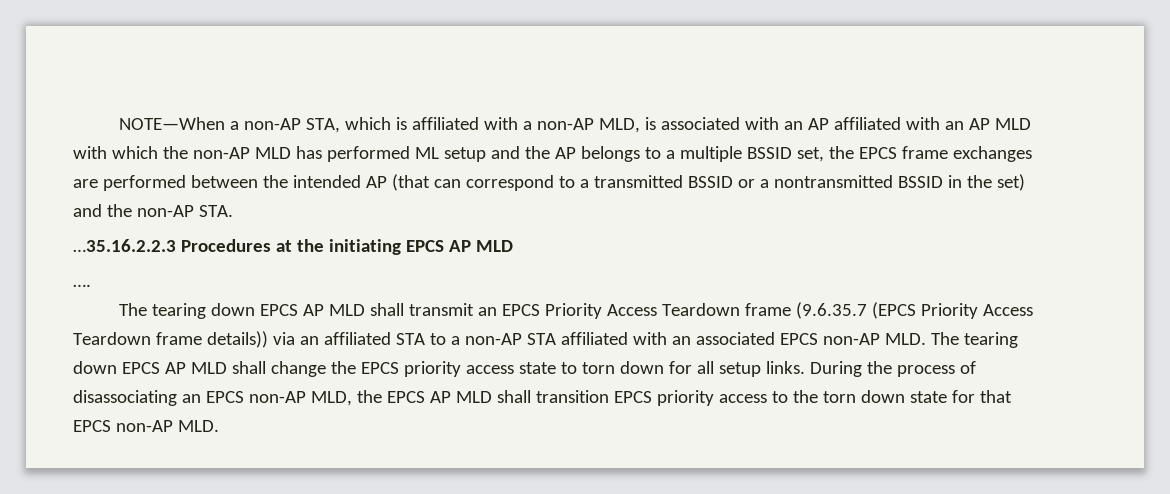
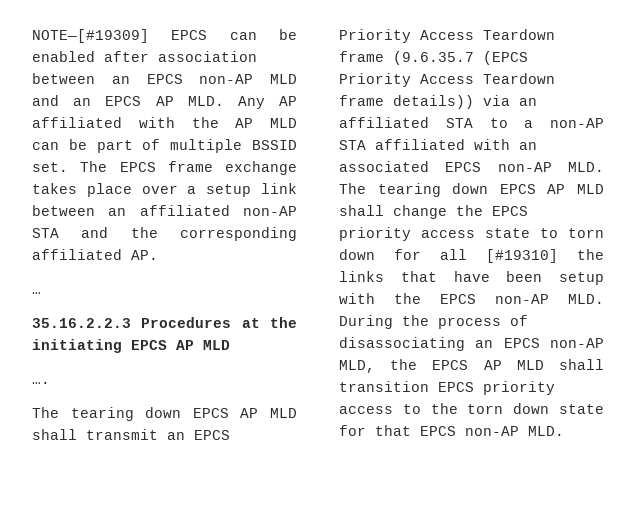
- NOTE—When a non-AP STA, which is affiliated with a non-AP MLD, is associated with an AP affiliated with an AP MLD with which the non-AP MLD has performed ML setup and the AP belongs to a multiple BSSID set, the EPCS frame exchanges are performed between the intended AP (that can correspond to a transmitted BSSID or a nontransmitted BSSID in the set) and the non-AP STA.
- …35.16.2.2.3 Procedures at the initiating EPCS AP MLD
+ NOTE—[#19309] EPCS can be enabled after association between an EPCS non-AP MLD and an EPCS AP MLD. Any AP affiliated with the AP MLD can be part of multiple BSSID set. The EPCS frame exchange takes place over a setup link between an affiliated non-AP STA and the corresponding affiliated AP.
+ …
+ 35.16.2.2.3 Procedures at the initiating EPCS AP MLD
- The tearing down EPCS AP MLD shall transmit an EPCS Priority Access Teardown frame (9.6.35.7 (EPCS Priority Access Teardown frame details)) via an affiliated STA to a non-AP STA affiliated with an associated EPCS non-AP MLD. The tearing down EPCS AP MLD shall change the EPCS priority access state to torn down for all setup links. During the process of disassociating an EPCS non-AP MLD, the EPCS AP MLD shall transition EPCS priority access to the torn down state for that EPCS non-AP MLD.
+ The tearing down EPCS AP MLD shall transmit an EPCS Priority Access Teardown frame (9.6.35.7 (EPCS Priority Access Teardown frame details)) via an affiliated STA to a non-AP STA affiliated with an associated EPCS non-AP MLD. The tearing down EPCS AP MLD shall change the EPCS priority access state to torn down for all [#19310] the links that have been setup with the EPCS non-AP MLD. During the process of disassociating an EPCS non-AP MLD, the EPCS AP MLD shall transition EPCS priority access to the torn down state for that EPCS non-AP MLD.

